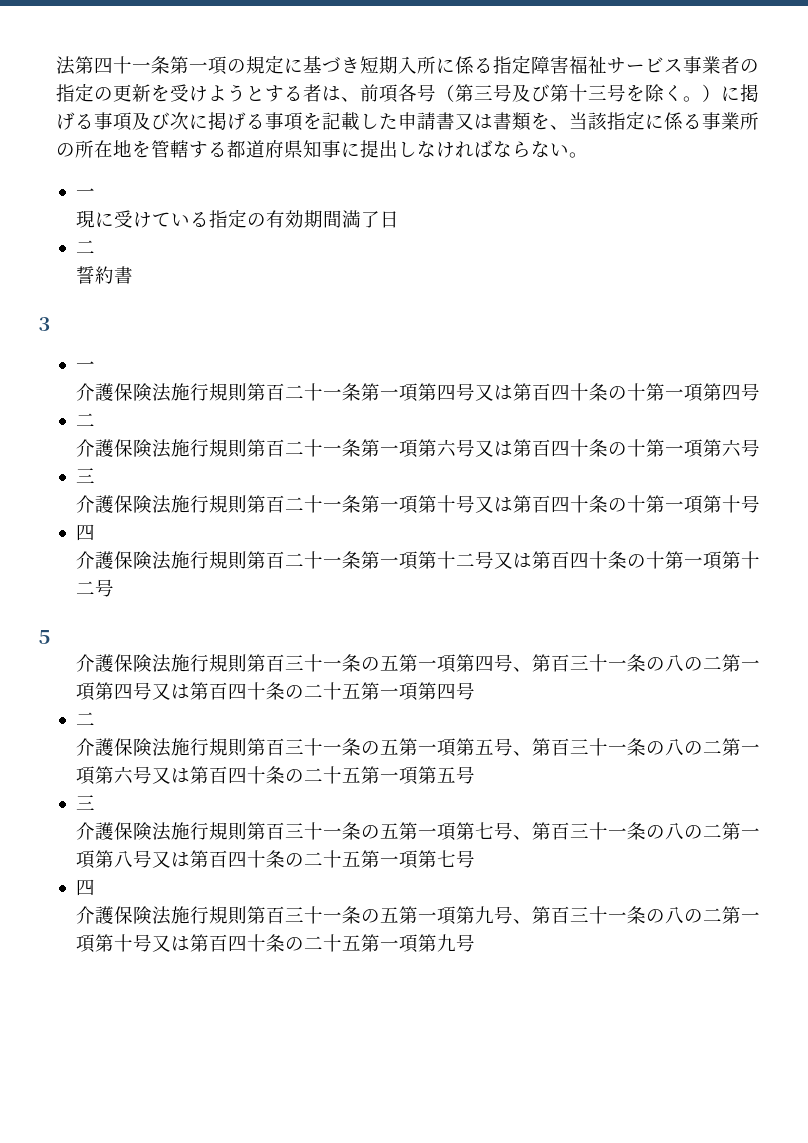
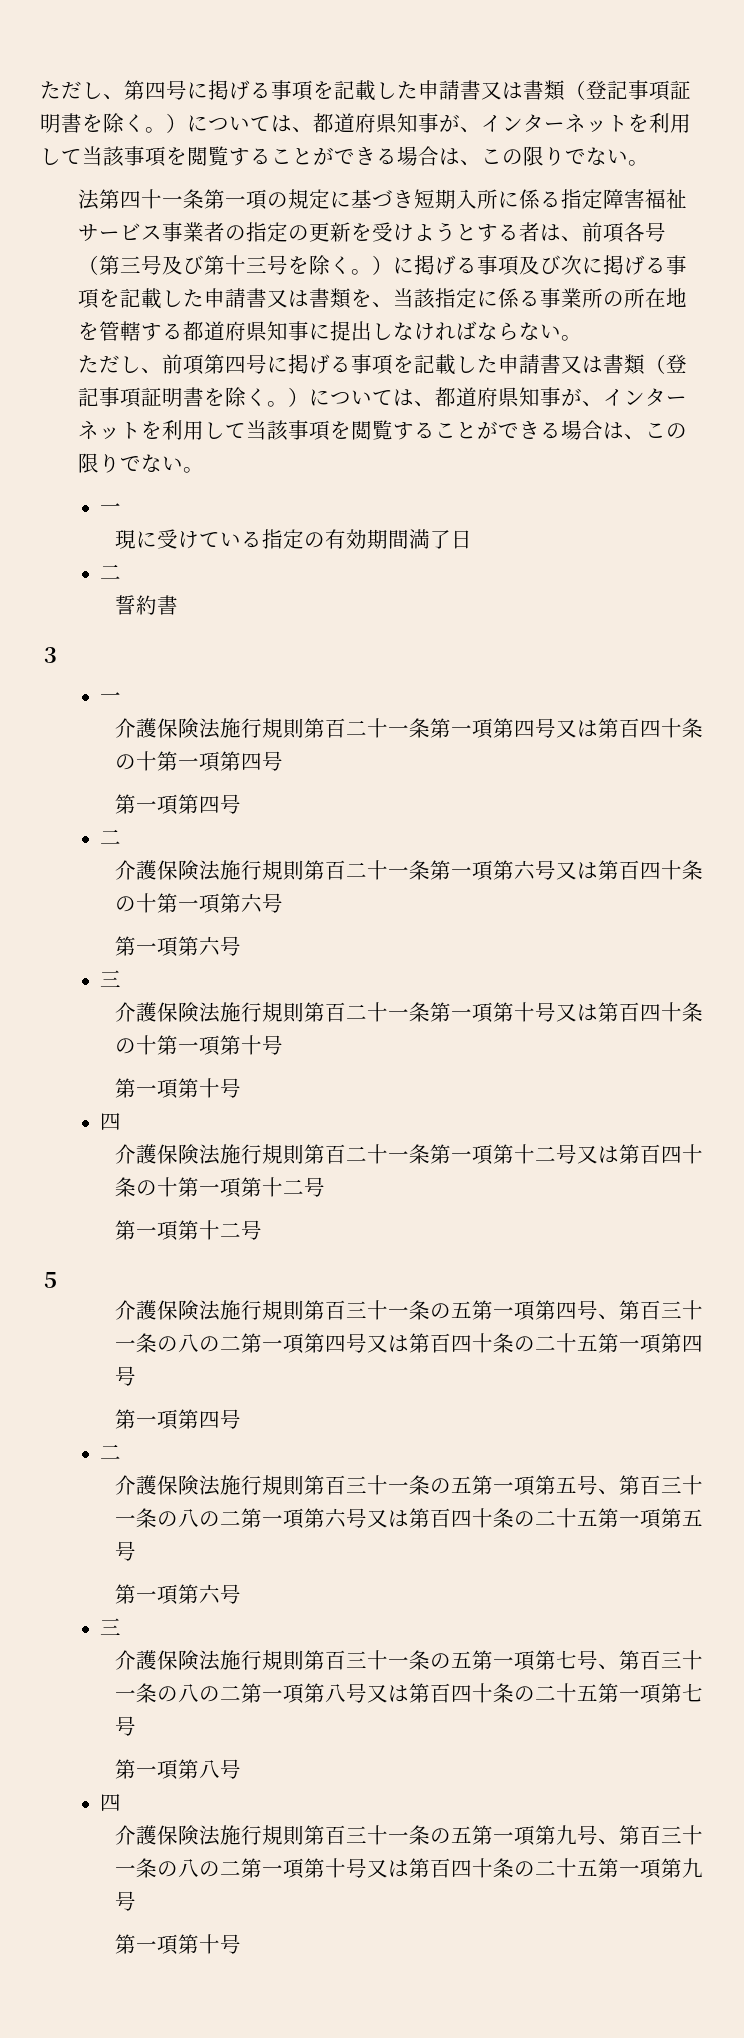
+ ただし、第四号に掲げる事項を記載した申請書又は書類（登記事項証明書を除く。）については、都道府県知事が、インターネットを利用して当該事項を閲覧することができる場合は、この限りでない。
+ ただし、前項第四号に掲げる事項を記載した申請書又は書類（登記事項証明書を除く。）については、都道府県知事が、インターネットを利用して当該事項を閲覧することができる場合は、この限りでない。
  介護保険法施行規則第百二十一条第一項第四号又は第百四十条の十第一項第四号
+ 第一項第四号
  介護保険法施行規則第百二十一条第一項第六号又は第百四十条の十第一項第六号
+ 第一項第六号
  介護保険法施行規則第百二十一条第一項第十号又は第百四十条の十第一項第十号
+ 第一項第十号
  介護保険法施行規則第百二十一条第一項第十二号又は第百四十条の十第一項第十二号
+ 第一項第十二号
  介護保険法施行規則第百三十一条の五第一項第四号、第百三十一条の八の二第一項第四号又は第百四十条の二十五第一項第四号
+ 第一項第四号
  介護保険法施行規則第百三十一条の五第一項第五号、第百三十一条の八の二第一項第六号又は第百四十条の二十五第一項第五号
+ 第一項第六号
  介護保険法施行規則第百三十一条の五第一項第七号、第百三十一条の八の二第一項第八号又は第百四十条の二十五第一項第七号
+ 第一項第八号
  介護保険法施行規則第百三十一条の五第一項第九号、第百三十一条の八の二第一項第十号又は第百四十条の二十五第一項第九号
+ 第一項第十号

